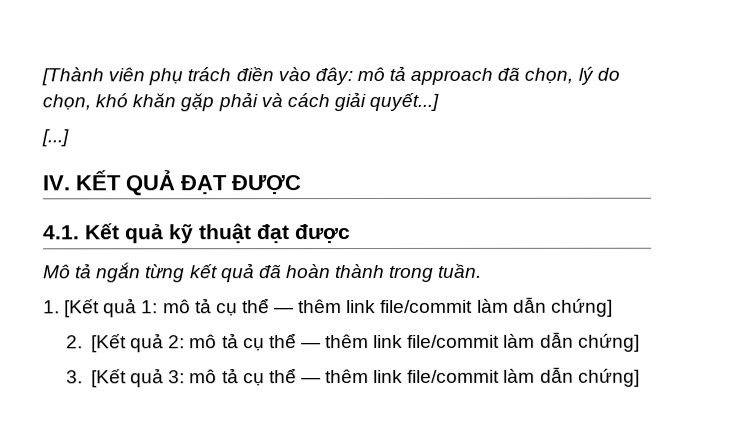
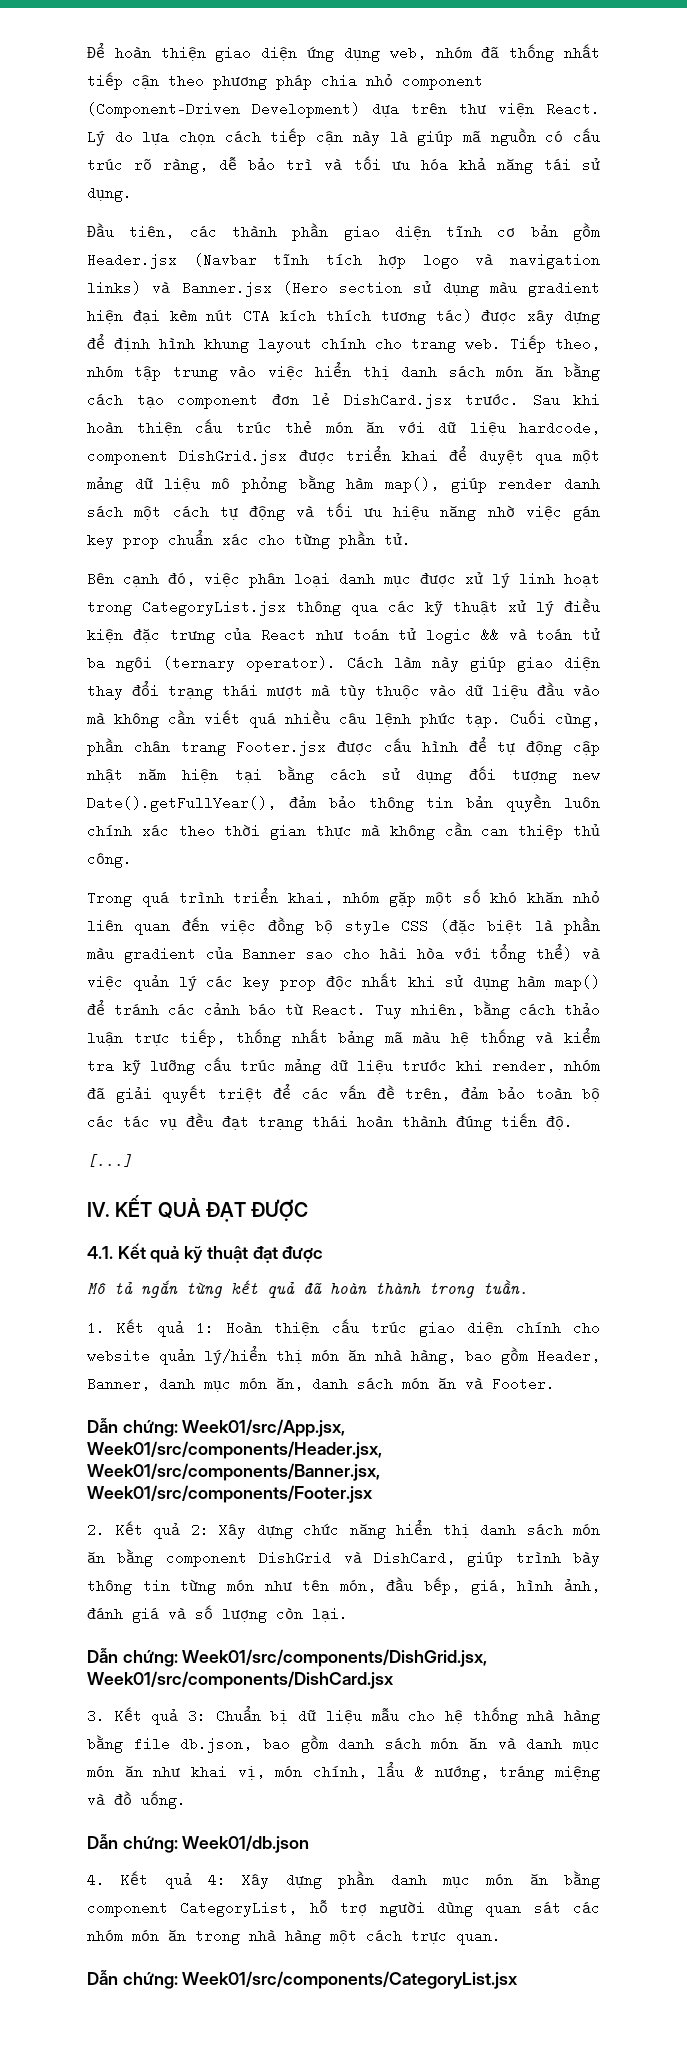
- [Thành viên phụ trách điền vào đây: mô tả approach đã chọn, lý do chọn, khó khăn gặp phải và cách giải quyết...]
+ Để hoàn thiện giao diện ứng dụng web, nhóm đã thống nhất tiếp cận theo phương pháp chia nhỏ component (Component-Driven Development) dựa trên thư viện React. Lý do lựa chọn cách tiếp cận này là giúp mã nguồn có cấu trúc rõ ràng, dễ bảo trì và tối ưu hóa khả năng tái sử dụng.
+ Đầu tiên, các thành phần giao diện tĩnh cơ bản gồm Header.jsx (Navbar tĩnh tích hợp logo và navigation links) và Banner.jsx (Hero section sử dụng màu gradient hiện đại kèm nút CTA kích thích tương tác) được xây dựng để định hình khung layout chính cho trang web. Tiếp theo, nhóm tập trung vào việc hiển thị danh sách món ăn bằng cách tạo component đơn lẻ DishCard.jsx trước. Sau khi hoàn thiện cấu trúc thẻ món ăn với dữ liệu hardcode, component DishGrid.jsx được triển khai để duyệt qua một mảng dữ liệu mô phỏng bằng hàm map(), giúp render danh sách một cách tự động và tối ưu hiệu năng nhờ việc gán key prop chuẩn xác cho từng phần tử.
+ Bên cạnh đó, việc phân loại danh mục được xử lý linh hoạt trong CategoryList.jsx thông qua các kỹ thuật xử lý điều kiện đặc trưng của React như toán tử logic && và toán tử ba ngôi (ternary operator). Cách làm này giúp giao diện thay đổi trạng thái mượt mà tùy thuộc vào dữ liệu đầu vào mà không cần viết quá nhiều câu lệnh phức tạp. Cuối cùng, phần chân trang Footer.jsx được cấu hình để tự động cập nhật năm hiện tại bằng cách sử dụng đối tượng new Date().getFullYear(), đảm bảo thông tin bản quyền luôn chính xác theo thời gian thực mà không cần can thiệp thủ công.
+ Trong quá trình triển khai, nhóm gặp một số khó khăn nhỏ liên quan đến việc đồng bộ style CSS (đặc biệt là phần màu gradient của Banner sao cho hài hòa với tổng thể) và việc quản lý các key prop độc nhất khi sử dụng hàm map() để tránh các cảnh báo từ React. Tuy nhiên, bằng cách thảo luận trực tiếp, thống nhất bảng mã màu hệ thống và kiểm tra kỹ lưỡng cấu trúc mảng dữ liệu trước khi render, nhóm đã giải quyết triệt để các vấn đề trên, đảm bảo toàn bộ các tác vụ đều đạt trạng thái hoàn thành đúng tiến độ.
- 1. [Kết quả 1: mô tả cụ thể — thêm link file/commit làm dẫn chứng]
- 2. [Kết quả 2: mô tả cụ thể — thêm link file/commit làm dẫn chứng]
- 3. [Kết quả 3: mô tả cụ thể — thêm link file/commit làm dẫn chứng]
+ 1. Kết quả 1: Hoàn thiện cấu trúc giao diện chính cho website quản lý/hiển thị món ăn nhà hàng, bao gồm Header, Banner, danh mục món ăn, danh sách món ăn và Footer.
+ Dẫn chứng: Week01/src/App.jsx, Week01/src/components/Header.jsx, Week01/src/components/Banner.jsx, Week01/src/components/Footer.jsx
+ 2. Kết quả 2: Xây dựng chức năng hiển thị danh sách món ăn bằng component DishGrid và DishCard, giúp trình bày thông tin từng món như tên món, đầu bếp, giá, hình ảnh, đánh giá và số lượng còn lại.
+ Dẫn chứng: Week01/src/components/DishGrid.jsx, Week01/src/components/DishCard.jsx
+ 3. Kết quả 3: Chuẩn bị dữ liệu mẫu cho hệ thống nhà hàng bằng file db.json, bao gồm danh sách món ăn và danh mục món ăn như khai vị, món chính, lẩu & nướng, tráng miệng và đồ uống.
+ Dẫn chứng: Week01/db.json
+ 4. Kết quả 4: Xây dựng phần danh mục món ăn bằng component CategoryList, hỗ trợ người dùng quan sát các nhóm món ăn trong nhà hàng một cách trực quan.
+ Dẫn chứng: Week01/src/components/CategoryList.jsx

